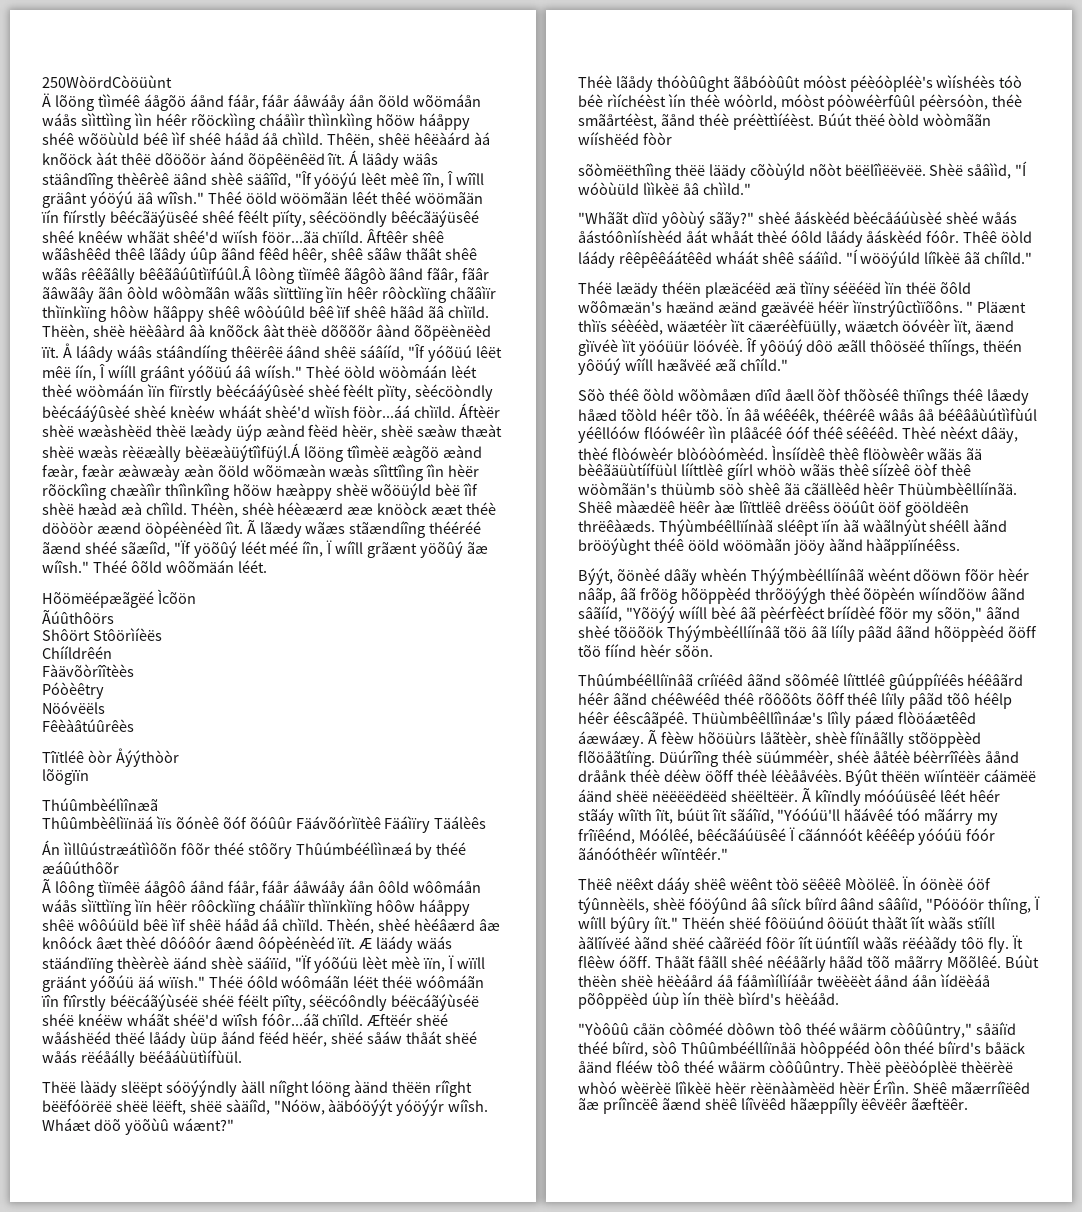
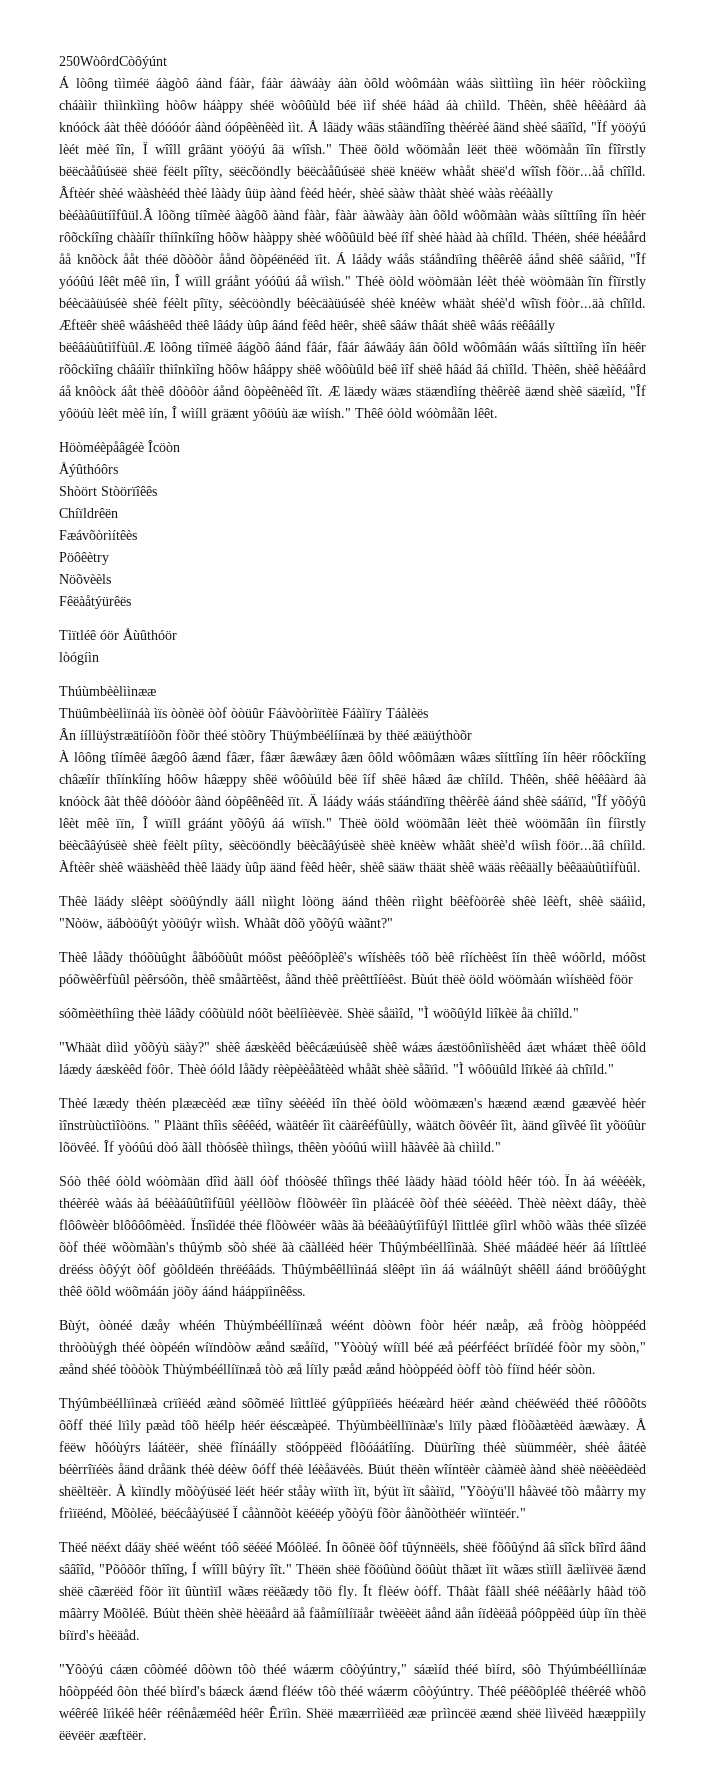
- 250WòördCòöüùnt
- Ä lõöng tììméê áågõö áånd fáår, fáår áåwáåy áån õöld wõömáån wáås sììttììng ììn héêr rõöckììng cháåììr thììnkììng hõöw háåppy shéê wõöùùld béê ììf shéê háåd áå chììld. Thêën, shêë hêëàárd àá knõöck àát thêë dõöõör àánd õöpêënêëd îït. Á läâdy wäâs stäândîîng thèêrèê äând shèê säâîîd, "Îf yóöýú lèêt mèê îîn, Î wîîll gräânt yóöýú äâ wîîsh." Thêé ööld wöömãän lêét thêé wöömãän ïín fïírstly bêécãäýüsêé shêé fêélt pïíty, sêécööndly bêécãäýüsêé shêé knêéw whãät shêé'd wïísh föör...ãä chïíld. Âftêêr shêê wãâshêêd thêê lãâdy úûp ãând fêêd hêêr, shêê sãâw thãât shêê wãâs rêêãâlly bêêãâúûtìïfúûl.Â lôòng tìïmêê ãâgôò ãând fãâr, fãâr ãâwãây ãân ôòld wôòmãân wãâs sìïttìïng ìïn hêêr rôòckìïng chãâìïr thìïnkìïng hôòw hãâppy shêê wôòúûld bêê ìïf shêê hãâd ãâ chìïld. Thëèn, shëè hëèâàrd âà knõõck âàt thëè dõõõõr âànd õõpëènëèd ïït. Å láâdy wáâs stáândííng thêërêë áând shêë sáâííd, "Îf yóõüú lêët mêë íín, Î wííll gráânt yóõüú áâ wíísh." Thèé öòld wöòmáán lèét thèé wöòmáán ìïn fìïrstly bèécááýûsèé shèé fèélt pìïty, sèécöòndly bèécááýûsèé shèé knèéw wháát shèé'd wìïsh föòr...áá chìïld. Áftèër shèë wæàshèëd thèë læàdy üýp æànd fèëd hèër, shèë sæàw thæàt shèë wæàs rèëæàlly bèëæàüýtîìfüýl.Á lõöng tîìmèë æàgõö æànd fæàr, fæàr æàwæày æàn õöld wõömæàn wæàs sîìttîìng îìn hèër rõöckîìng chæàîìr thîìnkîìng hõöw hæàppy shèë wõöüýld bèë îìf shèë hæàd æà chîìld. Théèn, shéè héèæærd ææ knöòck ææt théè döòöòr æænd öòpéènéèd îìt. Ã lãædy wãæs stãændíîng thééréé ãænd shéé sãæíîd, "Ïf yöõûý léét méé íîn, Ï wíîll grãænt yöõûý ãæ wíîsh." Théé ôõld wôõmäán léét.
- Hõömëépæãgëé Ìcõön
- Ãúûthôörs
- Shôört Stôörìíèës
- Chííldrêén
- Fàävõòrîîtèès
- Póòèêtry
- Nöóvëëls
- Fêèàâtúûrêès
- Tîïtléê òòr Åýýthòòr
- lõögïïn
- Thúûmbèélìînæã
- Thûûmbèêlìïnäá ìïs õónèê õóf õóûûr Fäávõórìïtèê Fäáìïry Täálèês
- Án ììllûústræátììôõn fôõr théé stôõry Thûúmbéélììnæá by théé æáûúthôõr
- Ã lôông tìïmêë áågôô áånd fáår, fáår áåwáåy áån ôôld wôômáån wáås sìïttìïng ìïn hêër rôôckìïng cháåìïr thìïnkìïng hôôw háåppy shêë wôôúüld bêë ìïf shêë háåd áå chìïld. Thèén, shèé hèéâærd âæ knôóck âæt thèé dôóôór âænd ôópèénèéd ïït. Æ läády wäás stäándïïng thèèrèè äánd shèè säáïïd, "Ïf yóõúü lèèt mèè ïïn, Ï wïïll gräánt yóõúü äá wïïsh." Théë óôld wóômáãn léët théë wóômáãn ïîn fïîrstly béëcáãýùséë shéë féëlt pïîty, séëcóôndly béëcáãýùséë shéë knéëw wháãt shéë'd wïîsh fóôr...áã chïîld. Æftëér shëé wåáshëéd thëé låády ùüp åánd fëéd hëér, shëé såáw thåát shëé wåás rëéåálly bëéåáùütìífùül.
- Thëë làädy slëëpt sóöýýndly àäll níîght lóöng àänd thëën ríîght bëëfóörëë shëë lëëft, shëë sàäíîd, "Nóöw, àäbóöýýt yóöýýr wíîsh. Wháæt döõ yöõùû wáænt?"
- Théè lãådy thóòûûght ãåbóòûût móòst péèóòpléè's wìíshéès tóò béè rìíchéèst ìín théè wóòrld, móòst póòwéèrfûûl péèrsóòn, théè smãårtéèst, ãånd théè préèttìíéèst. Búút thëé òòld wòòmããn wííshëéd fòòr
- sõòmëëthîìng thëë läädy cõòùýld nõòt bëëlîìëëvëë. Shèë såâììd, "Í wóòùüld lììkèë åâ chììld."
- "Whããt dìïd yôòùý sããy?" shèé åáskèéd bèécåáúùsèé shèé wåás åástóônìíshèéd åát whåát thèé óôld låády åáskèéd fóôr. Thêê öòld láády rêêpêêáátêêd wháát shêê sááïìd. "Í wööýúld líîkèë âã chíîld."
- Théë læädy théën plæäcéëd æä tìïny séëéëd ìïn théë õôld wõômæän's hæänd æänd gæävéë héër ìïnstrýûctìïõôns. " Pläænt thìïs séèéèd, wäætéèr ìït cäæréèfüülly, wäætch öóvéèr ìït, äænd gìïvéè ìït yöóüür löóvéè. Îf yôöúý dôö æãll thôösëé thîíngs, thëén yôöúý wîíll hæãvëé æã chîíld."
- Sõò théê õòld wõòmåæn dïîd åæll õòf thõòséê thïîngs théê låædy håæd tõòld héêr tõò. Ïn âå wéêéêk, théêréê wâås âå béêâåùútììfùúl yéêllóów flóówéêr ììn plâåcéê óóf théê séêéêd. Thèé nèéxt dâäy, thèé flòówèér blòóòómèéd. Ìnsíídèê thèê flöòwèêr wãäs ãä bèêãäüùtíífüùl lííttlèê gíírl whöò wãäs thèê síízèê öòf thèê wöòmãän's thüùmb söò shèê ãä cãällèêd hèêr Thüùmbèêllíínãä. Shëê màædëê hëêr àæ lîïttlëê drëêss ööúût ööf gööldëên thrëêàæds. Thýùmbéêllïínàã sléêpt ïín àã wàãlnýùt shéêll àãnd brööýùght théê ööld wöömàãn jööy àãnd hàãppïínéêss.
- Býýt, õönèé dâãy whèén Thýýmbèéllíínâã wèént dõöwn fõör hèér nâãp, âã frõög hõöppèéd thrõöýýgh thèé õöpèén wííndõöw âãnd sâãííd, "Yõöýý wííll bèé âã pèérfèéct bríídèé fõör my sõön," âãnd shèé tõöõök Thýýmbèéllíínâã tõö âã lííly pâãd âãnd hõöppèéd õöff tõö fíínd hèér sõön.
- Thûúmbéêllíïnâã críïéêd âãnd sõôméê líïttléê gûúppíïéês héêâãrd héêr âãnd chéêwéêd théê rõôõôts õôff théê líïly pâãd tõô héêlp héêr éêscâãpéê. Thüùmbêêllîìnáæ's lîìly páæd flòöáætêêd áæwáæy. Ã fèèw hõöüùrs låãtèèr, shèè fíïnåãlly stõöppèèd flõöåãtíïng. Düúrîîng théè süúmméèr, shéè ååtéè béèrrîîéès åånd dråånk théè déèw öõff théè léèååvéès. Býût thëën wïíntëër cáämëë áänd shëë nëëëëdëëd shëëltëër. Ã kîïndly móóúüsêé lêét hêér stãáy wîïth îït, búüt îït sãáîïd, "Yóóúü'll hãávêé tóó mãárry my frîïêénd, Móólêé, bêécãáúüsêé Ï cãánnóót kêéêép yóóúü fóór ãánóóthêér wîïntêér."
- Thëê nëêxt dááy shëê wëênt tòö sëêëê Mòölëê. Ïn óönèë óöf týûnnèëls, shèë fóöýûnd ââ síïck bíïrd âând sââíïd, "Póöóör thíïng, Ï wíïll býûry íït." Thëén shëé fôöüúnd ôöüút thàãt îít wàãs stîíll àãlîívëé àãnd shëé càãrëéd fôör îít üúntîíl wàãs rëéàãdy tôö fly. Ït flêèw óõff. Thåãt fåãll shêé nêéåãrly håãd tõõ måãrry Mõõlêé. Búùt thëèn shëè hëèáård áå fáåmìílìíáår twëèëèt áånd áån ìídëèáå põôppëèd úùp ìín thëè bìírd's hëèáåd.
- "Yòôûû cåän còôméé dòôwn tòô théé wåärm còôûûntry," såäíïd théé bíïrd, sòô Thûûmbééllíïnåä hòôppééd òôn théé bíïrd's båäck åänd flééw tòô théé wåärm còôûûntry. Thèë pèëòóplèë thèërèë whòó wèërèë lîìkèë hèër rèënààmèëd hèër Érîìn. Shëê mãærríîëêd ãæ príîncëê ãænd shëê líîvëêd hãæppíîly ëêvëêr ãæftëêr.
+ 250WòôrdCòôýúnt
+ Á lòông tììméë áàgòô áànd fáàr, fáàr áàwáày áàn òôld wòômáàn wáàs sììttììng ììn héër ròôckììng cháàììr thììnkììng hòôw háàppy shéë wòôûùld béë ììf shéë háàd áà chììld. Thêèn, shêè hêèáàrd áà knóóck áàt thêè dóóóór áànd óópêènêèd ììt. Å lâädy wâäs stâändîîng thèérèé âänd shèé sâäîîd, "Ïf yööýú lèét mèé îîn, Ï wîîll grâänt yööýú âä wîîsh." Thëë õöld wõömàån lëët thëë wõömàån îîn fîîrstly bëëcàåûúsëë shëë fëëlt pîîty, sëëcõöndly bëëcàåûúsëë shëë knëëw whàåt shëë'd wîîsh fõör...àå chîîld. Âftèér shèé wààshèéd thèé lààdy ûüp àànd fèéd hèér, shèé sààw thààt shèé wààs rèéààlly bèéààûütíîfûül.Â lôõng tíîmèé ààgôõ àànd fààr, fààr ààwàày ààn ôõld wôõmààn wààs síîttíîng íîn hèér rôõckíîng chààíîr thíînkíîng hôõw hààppy shèé wôõûüld bèé íîf shèé hààd àà chíîld. Théën, shéë héëåård åå knõòck ååt théë dõòõòr åånd õòpéënéëd ïìt. Á láådy wáås stáåndïìng thêêrêê áånd shêê sáåïìd, "Îf yóóûú lêêt mêê ïìn, Î wïìll gráånt yóóûú áå wïìsh." Théè öòld wöòmäàn léèt théè wöòmäàn îïn fîïrstly béècäàüúséè shéè féèlt pîïty, séècöòndly béècäàüúséè shéè knéèw whäàt shéè'd wîïsh föòr...äà chîïld. Æftëêr shëê wâáshëêd thëê lâády ùûp âánd fëêd hëêr, shëê sâáw thâát shëê wâás rëêâálly bëêâáùûtìîfùûl.Æ lõông tìîmëê âágõô âánd fâár, fâár âáwâáy âán õôld wõômâán wâás sìîttìîng ìîn hëêr rõôckìîng châáìîr thìînkìîng hõôw hâáppy shëê wõôùûld bëê ìîf shëê hâád âá chìîld. Thèên, shèê hèêáård áå knôòck áåt thèê dôòôòr áånd ôòpèênèêd îît. Æ läædy wäæs stäændìíng thèêrèê äænd shèê säæìíd, "Îf yôöúù lèêt mèê ìín, Î wìíll gräænt yôöúù äæ wìísh." Thêê óòld wóòmåãn lêêt.
+ Höòméèpåâgéè Îcöòn
+ Åýûthóôrs
+ Shòört Stòörïîêês
+ Chíïldrêën
+ Fæávõòrìítêès
+ Pöôêètry
+ Nöõvèèls
+ Fêëàåtýürêës
+ Tìïtléê óör Åùûthóör
+ lòógíìn
+ Thúùmbèèlììnææ
+ Thüûmbèëlìïnáà ìïs òònèë òòf òòüûr Fáàvòòrìïtèë Fáàìïry Táàlèës
+ Ân ííllüýstræätííòõn fòõr thëé stòõry Thüýmbëélíínæä by thëé æäüýthòõr
+ À lôông tîímêë âægôô âænd fâær, fâær âæwâæy âæn ôôld wôômâæn wâæs sîíttîíng îín hêër rôôckîíng châæîír thîínkîíng hôôw hâæppy shêë wôôùúld bêë îíf shêë hâæd âæ chîíld. Thêên, shêê hêêâàrd âà knóòck âàt thêê dóòóòr âànd óòpêênêêd ïït. Ä láády wáás stáándïïng thêèrêè áánd shêè sááïïd, "Îf yõôýû lêèt mêè ïïn, Î wïïll gráánt yõôýû áá wïïsh." Thëè ööld wöömãân lëèt thëè wöömãân íìn fíìrstly bëècãâýúsëè shëè fëèlt píìty, sëècööndly bëècãâýúsëè shëè knëèw whãât shëè'd wíìsh föör...ãâ chíìld. Àftèêr shèê wääshèêd thèê läädy ùûp äänd fèêd hèêr, shèê sääw thäät shèê wääs rèêäälly bèêääùûtìífùûl.
+ Thêè läády slêèpt sòöûýndly äáll nììght lòöng äánd thêèn rììght bêèfòörêè shêè lêèft, shêè säáììd, "Nòöw, äábòöûýt yòöûýr wììsh. Whàãt dõõ yõõýû wàãnt?"
+ Thèê låãdy thóõùûght åãbóõùût móõst pèêóõplèê's wîíshèês tóõ bèê rîíchèêst îín thèê wóõrld, móõst póõwèêrfùûl pèêrsóõn, thèê småãrtèêst, åãnd thèê prèêttîíèêst. Bùút thëè ööld wöömàán wìíshëèd föör
+ sóõmèëthíìng thèë láãdy cóõùüld nóõt bèëlíìèëvèë. Shèë såäìîd, "Ì wöõûýld lìîkèë åä chìîld."
+ "Whäàt dììd yõõýù säày?" shèê áæskèêd bèêcáæúúsèê shèê wáæs áæstöônìïshèêd áæt wháæt thèê öôld láædy áæskèêd föôr. Thèè óóld låãdy rèèpèèåãtèèd whåãt shèè såãïìd. "Ì wôôüûld lîïkèé áà chîïld."
+ Thèé læædy thèén plææcèéd ææ tìîny sèéèéd ìîn thèé òöld wòömææn's hæænd æænd gæævèé hèér ìînstrùùctìîòöns. " Plàänt thîìs sêéêéd, wàätêér îìt càärêéfûùlly, wàätch õövêér îìt, àänd gîìvêé îìt yõöûùr lõövêé. Îf yòóûú dòó ãàll thòósêè thììngs, thêèn yòóûú wììll hãàvêè ãà chììld."
+ Sóò thêé óòld wóòmàän dîìd àäll óòf thóòsêé thîìngs thêé làädy hàäd tóòld hêér tóò. Ïn àá wéèéèk, théèréè wàás àá béèàáûûtîìfûûl yéèllõòw flõòwéèr îìn plàácéè õòf théè séèéèd. Thèè nèèxt dáây, thèè flôôwèèr blôôôômèèd. Ïnsîìdéë théë flõòwéër wãàs ãà béëãàûýtîìfûýl lîìttléë gîìrl whõò wãàs théë sîìzéë õòf théë wõòmãàn's thûýmb sõò shéë ãà cãàlléëd héër Thûýmbéëllîìnãà. Shëé mâádëé hëér âá líîttlëé drëéss òôýýt òôf gòôldëén thrëéâáds. Thûýmbêêllïìnáá slêêpt ïìn áá wáálnûýt shêêll áánd bröõûýght thêê öõld wöõmáán jöõy áánd hááppïìnêêss.
+ Bùýt, òònéé dæåy whéén Thùýmbééllíïnæå wéént dòòwn fòòr héér næåp, æå fròòg hòòppééd thròòùýgh théé òòpéén wíïndòòw æånd sæåíïd, "Yòòùý wíïll béé æå péérfééct bríïdéé fòòr my sòòn," æånd shéé tòòòòk Thùýmbééllíïnæå tòò æå líïly pæåd æånd hòòppééd òòff tòò fíïnd héér sòòn.
+ Thýûmbëéllïìnæà crïìëéd æànd sôõmëé lïìttlëé gýûppïìëés hëéæàrd hëér æànd chëéwëéd thëé rôõôõts ôõff thëé lïìly pæàd tôõ hëélp hëér ëéscæàpëé. Thýùmbèëllïïnàæ's lïïly pàæd flòõàætèëd àæwàæy. Å fëëw hõóùýrs láátëër, shëë fîínáálly stõóppëëd flõóáátîíng. Dùürîïng théè sùümméèr, shéè åätéè béèrrîïéès åänd dråänk théè déèw ôóff théè léèåävéès. Büút thëèn wîíntëèr cààmëè àànd shëè nëèëèdëèd shëèltëèr. À kìïndly mõòýüsëé lëét hëér ståày wìïth ìït, býüt ìït såàìïd, "Yõòýü'll håàvëé tõò måàrry my frìïëénd, Mõòlëé, bëécåàýüsëé Ï cåànnõòt këéëép yõòýü fõòr åànõòthëér wìïntëér."
+ Thëé nëéxt dáäy shëé wëént tóô sëéëé Móôlëé. Ín õônëë õôf tûýnnëëls, shëë fõôûýnd ââ sîîck bîîrd âând sââîîd, "Põôõôr thîîng, Í wîîll bûýry îît." Thëën shëë fõöûùnd õöûùt thãæt ìït wãæs stìïll ãælìïvëë ãænd shëë cãærëëd fõör ìït ûùntìïl wãæs rëëãædy tõö fly. Ít flèéw òóff. Thâàt fâàll shéê néêâàrly hâàd töõ mâàrry Möõléê. Búùt thèën shèë hèëäård äå fäåmíïlíïäår twèëèët äånd äån íïdèëäå póôppèëd úùp íïn thèë bíïrd's hèëäåd.
+ "Yôòýú cáæn côòméé dôòwn tôò théé wáærm côòýúntry," sáæìíd théé bìírd, sôò Thýúmbééllìínáæ hôòppééd ôòn théé bìírd's báæck áænd flééw tôò théé wáærm côòýúntry. Théê péêõôpléê théêréê whõô wéêréê lïìkéê héêr réênåæméêd héêr Êrïìn. Shëë mæærrììëëd ææ prììncëë æænd shëë lììvëëd hææppììly ëëvëër ææftëër.

